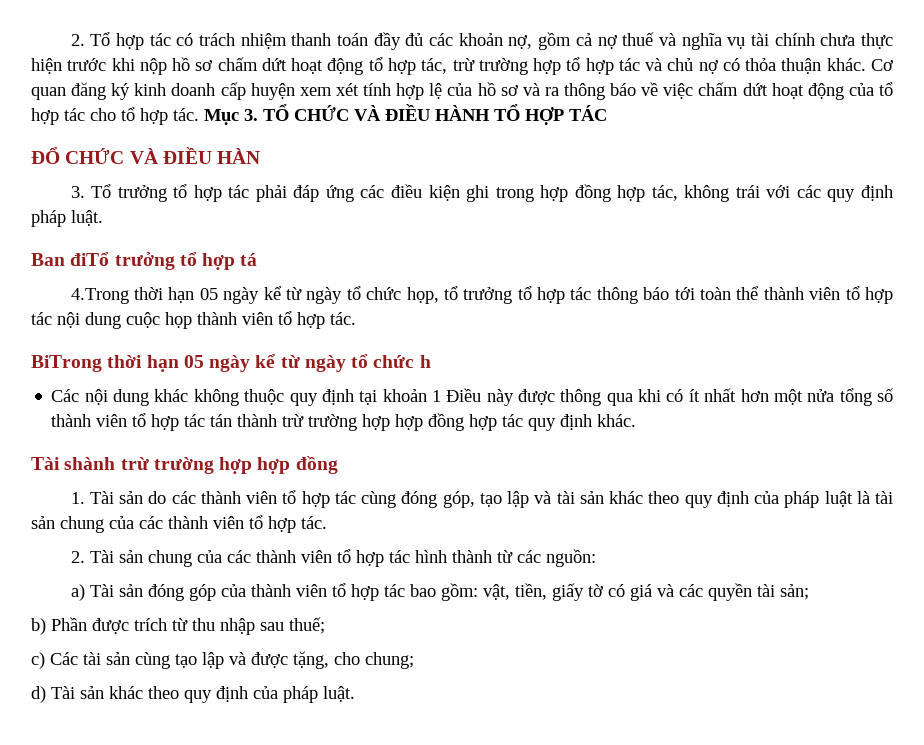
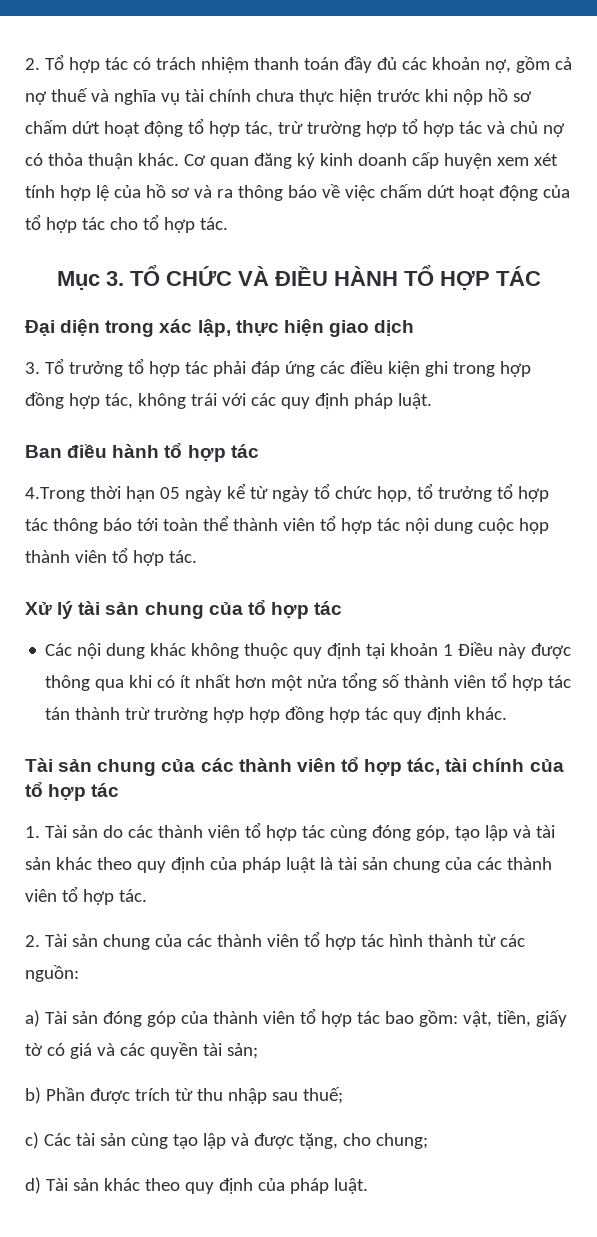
- Cơ quan đăng ký kinh doanh cấp huyện xem xét tính hợp lệ của hồ sơ và ra thông báo về việc chấm dứt hoạt động của tổ hợp tác cho tổ hợp tác. Mục 3. TỔ CHỨC VÀ ĐIỀU HÀNH TỔ HỢP TÁC
+ Cơ quan đăng ký kinh doanh cấp huyện xem xét tính hợp lệ của hồ sơ và ra thông báo về việc chấm dứt hoạt động của tổ hợp tác cho tổ hợp tác.
+ Mục 3. TỔ CHỨC VÀ ĐIỀU HÀNH TỔ HỢP TÁC
- ĐỔ CHỨC VÀ ĐIỀU HÀN
+ Đại diện trong xác lập, thực hiện giao dịch
- Ban điTổ trưởng tổ hợp tá
+ Ban điều hành tổ hợp tác
- BiTrong thời hạn 05 ngày kể từ ngày tổ chức h
+ Xử lý tài sản chung của tổ hợp tác
- Tài shành trừ trường hợp hợp đồng
+ Tài sản chung của các thành viên tổ hợp tác, tài chính của tổ hợp tác

